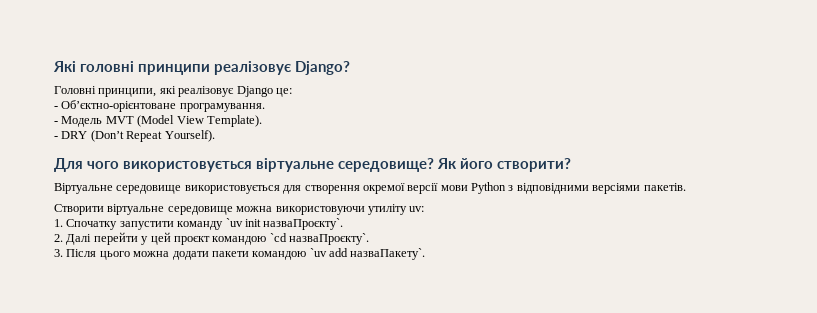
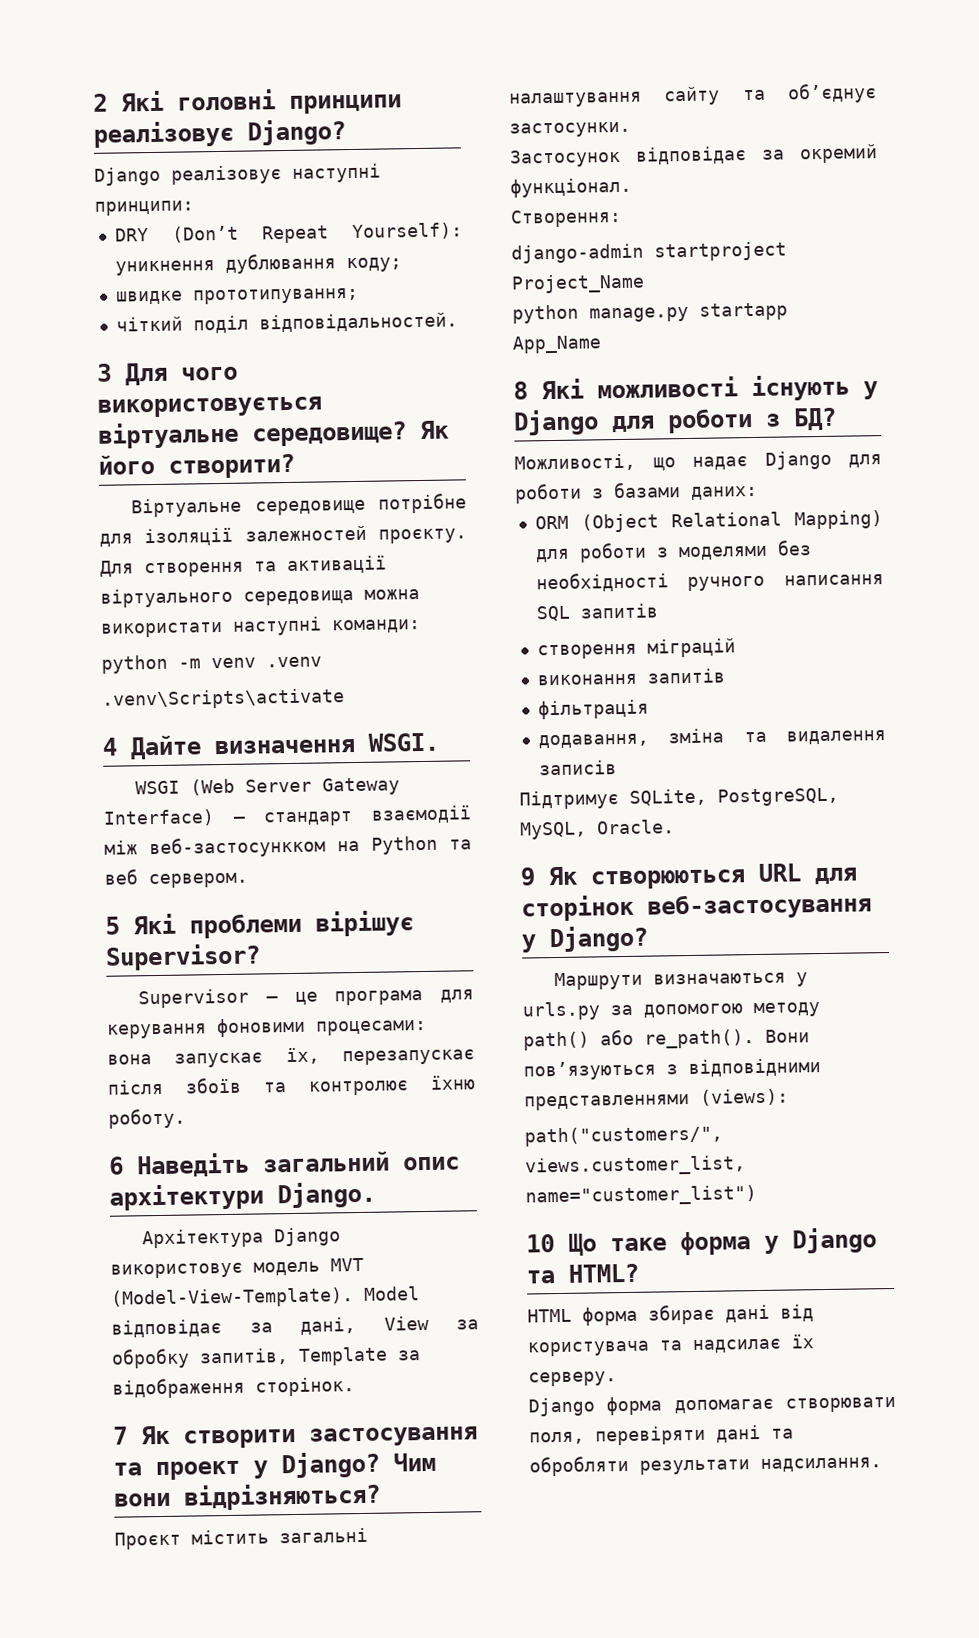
- Які головні принципи реалізовує Django?
+ 2 Які головні принципи реалізовує Django?
- Головні принципи, які реалізовує Django це:
- - Об’єктно-орієнтоване програмування.
- - Модель MVT (Model View Template).
- - DRY (Don’t Repeat Yourself).
- Для чого використовується віртуальне середовище?
+ Django реалізовує наступні принципи:
+ DRY (Don’t Repeat Yourself): уникнення дублювання коду;
+ швидке прототипування;
+ чіткий поділ відповідальностей.
+ 3 Для чого використовується віртуальне середовище?
- Віртуальне середовище використовується для створення окремої версії мови Python з відповідними версіями пакетів.
- Створити віртуальне середовище можна використовуючи утиліту uv:
- 1. Спочатку запустити команду `uv init назваПроєкту`.
- 2. Далі перейти у цей проєкт командою `cd назваПроєкту`.
- 3. Після цього можна додати пакети командою `uv add назваПакету`.
+ Віртуальне середовище потрібне для ізоляції залежностей проєкту. Для створення та активації віртуального середовища можна використати наступні команди:
+ python -m venv .venv
+ .venv\Scripts\activate
+ 4 Дайте визначення WSGI.
+ WSGI (Web Server Gateway Interface) – стандарт взаємодії між веб-застосункком на Python та веб сервером.
+ 5 Які проблеми вірішує Supervisor?
+ Supervisor – це програма для керування фоновими процесами: вона запускає їх, перезапускає після збоїв та контролює їхню роботу.
+ 6 Наведіть загальний опис архітектури Django.
+ Архітектура Django використовує модель MVT (Model-View-Template). Model відповідає за дані, View за обробку запитів, Template за відображення сторінок.
+ 7 Як створити застосування та проект у Django? Чим вони відрізняються?
+ Проєкт містить загальні налаштування сайту та об’єднує застосунки.
+ Застосунок відповідає за окремий функціонал.
+ Створення:
+ django-admin startproject Project_Name
+ python manage.py startapp App_Name
+ 8 Які можливості існують у Django для роботи з БД?
+ Можливості, що надає Django для роботи з базами даних:
+ ORM (Object Relational Mapping) для роботи з моделями без необхідності ручного написання SQL запитів
+ створення міграцій
+ виконання запитів
+ фільтрація
+ додавання, зміна та видалення записів
+ Підтримує SQLite, PostgreSQL, MySQL, Oracle.
+ 9 Як створюються URL для сторінок веб-застосування у Django?
+ Маршрути визначаються у urls.py за допомогою методу path() або re_path(). Вони пов’язуються з відповідними представленнями (views):
+ path("customers/", views.customer_list, name="customer_list")
+ 10 Що таке форма у Django та HTML?
+ HTML форма збирає дані від користувача та надсилає їх серверу.
+ Django форма допомагає створювати поля, перевіряти дані та обробляти результати надсилання.

